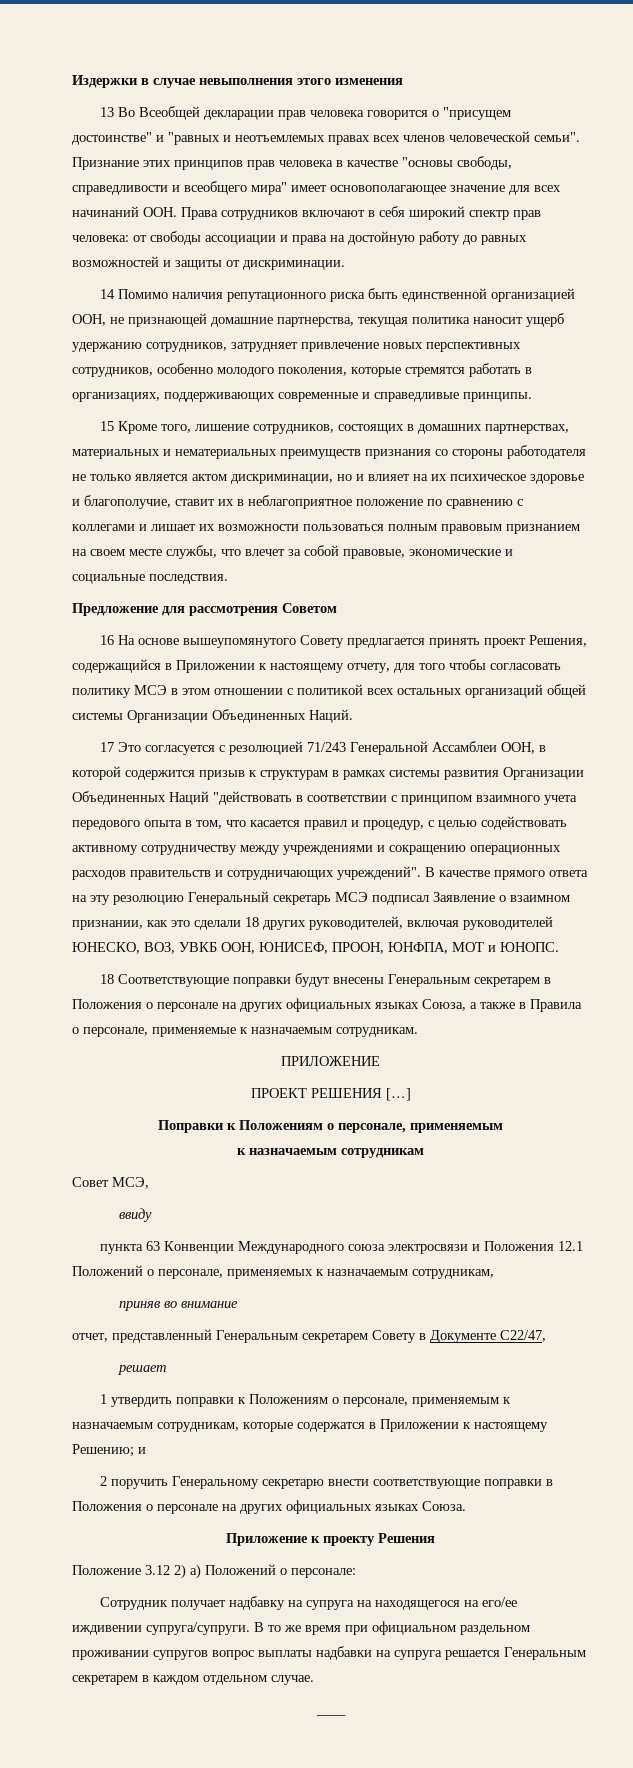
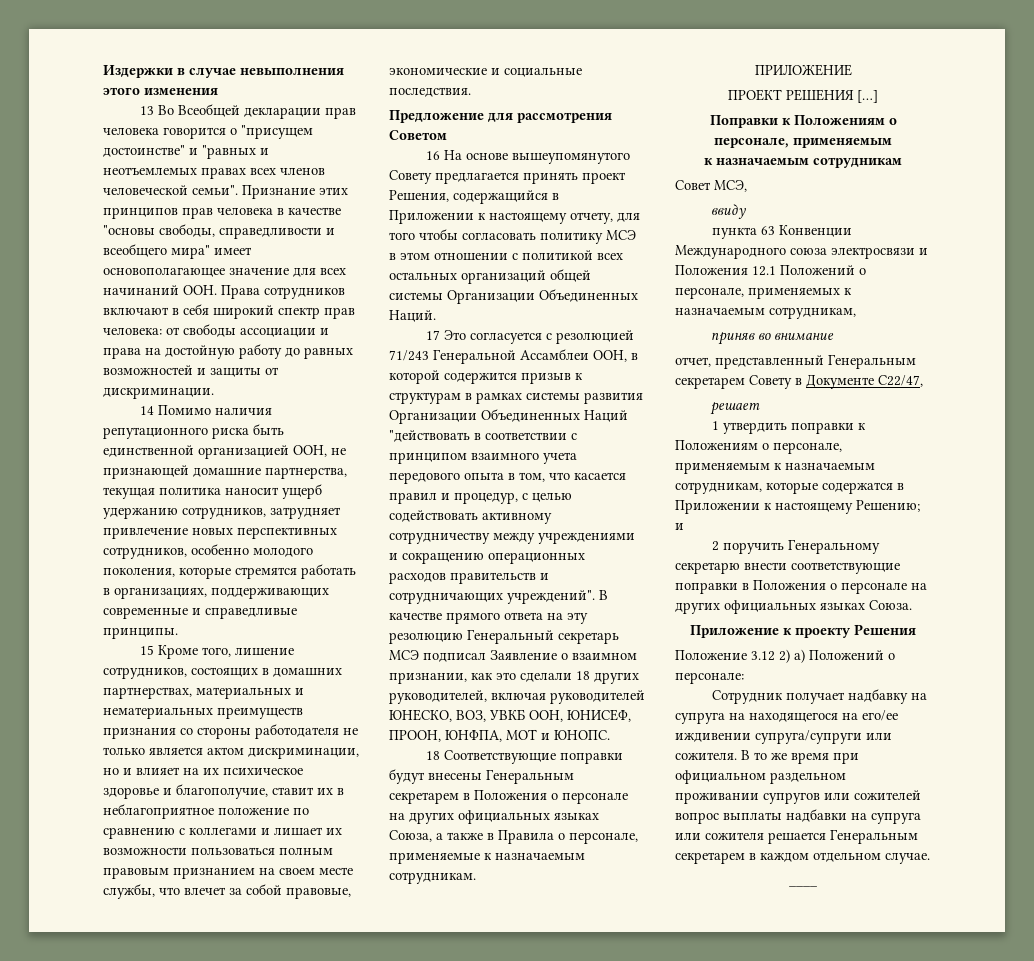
- Сотрудник получает надбавку на супруга на находящегося на его/ее иждивении супруга/супруги.
+ Сотрудник получает надбавку на супруга на находящегося на его/ее иждивении супруга/супруги или сожителя.
- В то же время при официальном раздельном проживании супругов вопрос выплаты надбавки на супруга решается Генеральным секретарем в каждом отдельном случае.
+ В то же время при официальном раздельном проживании супругов или сожителей вопрос выплаты надбавки на супруга или сожителя решается Генеральным секретарем в каждом отдельном случае.

